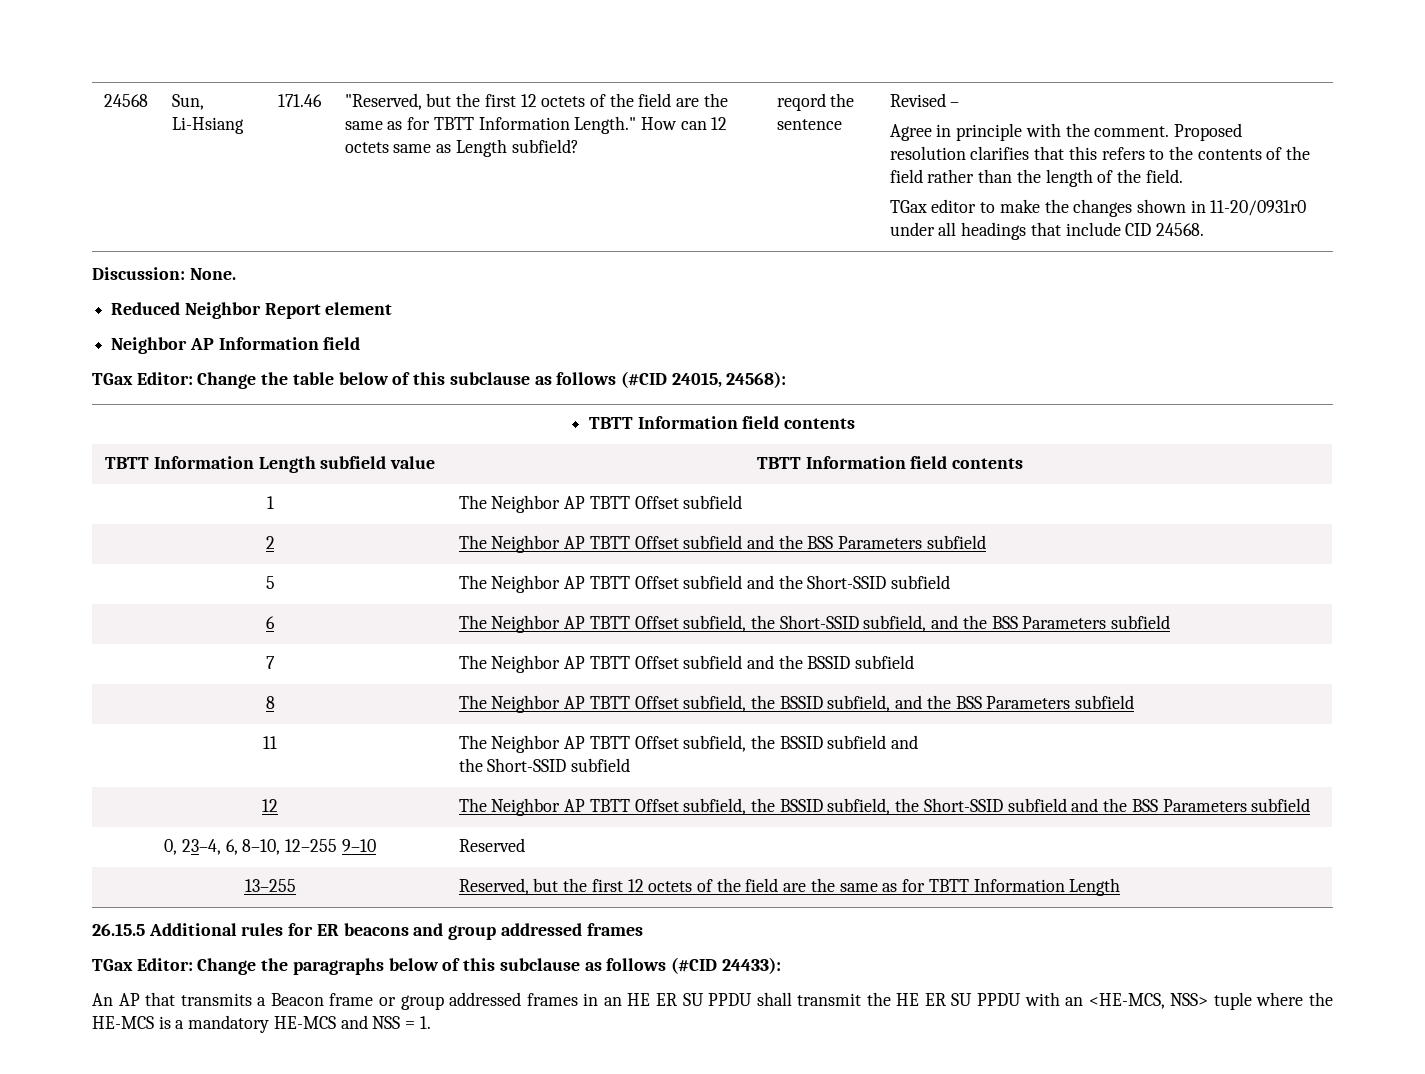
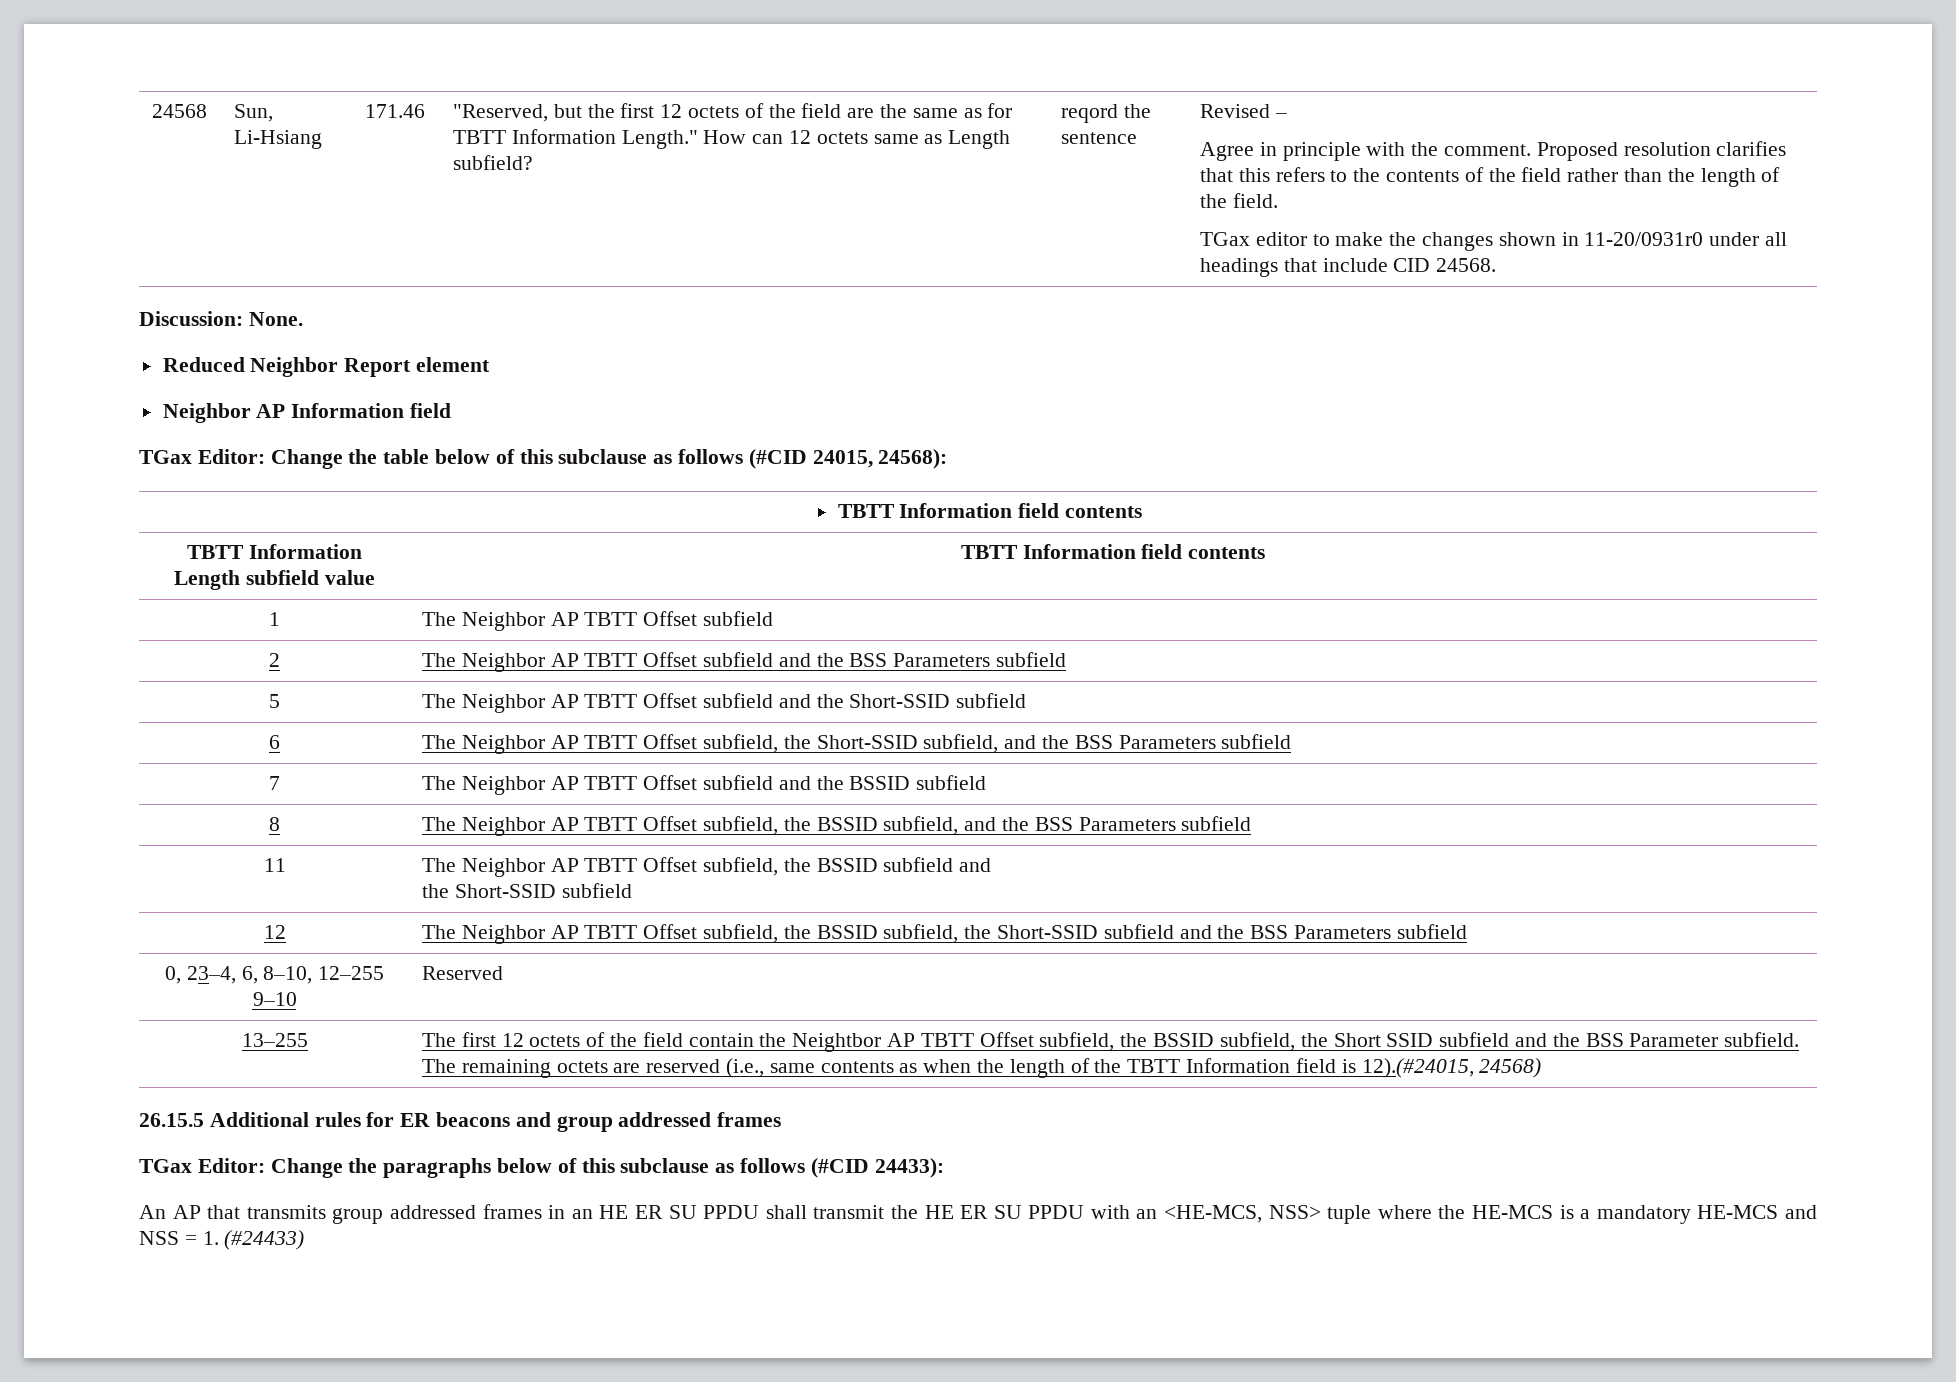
- Reserved, but the first 12 octets of the field are the same as for TBTT Information Length
+ The first 12 octets of the field contain the Neightbor AP TBTT Offset subfield, the BSSID subfield, the Short SSID subfield and the BSS Parameter subfield. The remaining octets are reserved (i.e., same contents as when the length of the TBTT Information field is 12).(#24015, 24568)
- An AP that transmits a Beacon frame or group addressed frames in an HE ER SU PPDU shall transmit the HE ER SU PPDU with an <HE-MCS, NSS> tuple where the HE-MCS is a mandatory HE-MCS and NSS = 1.
+ An AP that transmits group addressed frames in an HE ER SU PPDU shall transmit the HE ER SU PPDU with an <HE-MCS, NSS> tuple where the HE-MCS is a mandatory HE-MCS and NSS = 1. (#24433)

